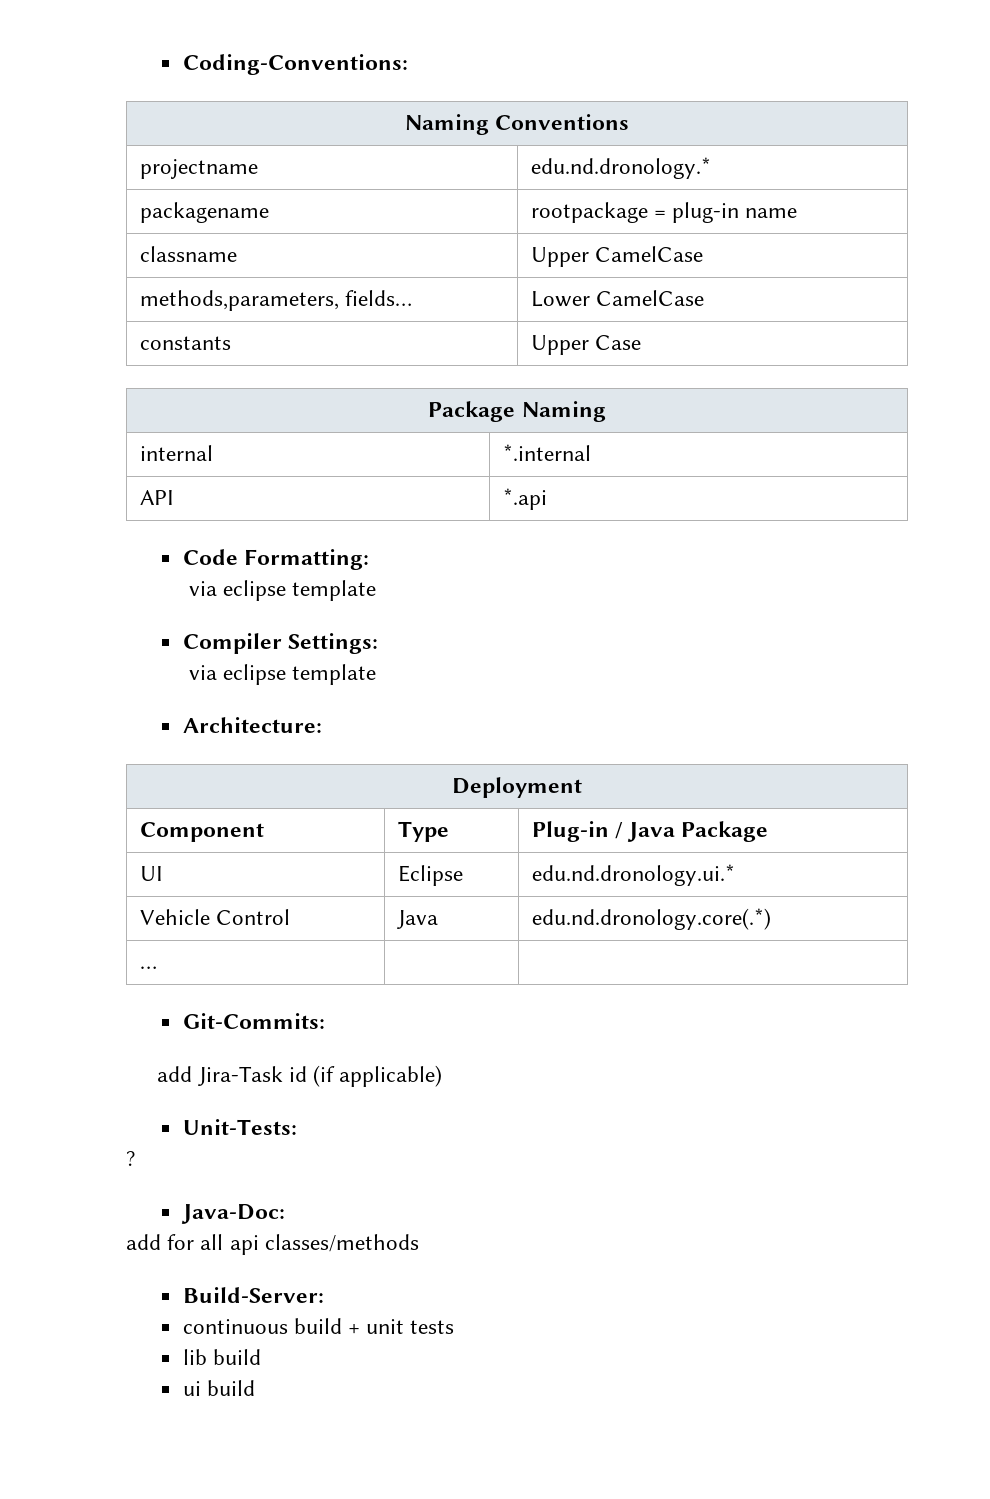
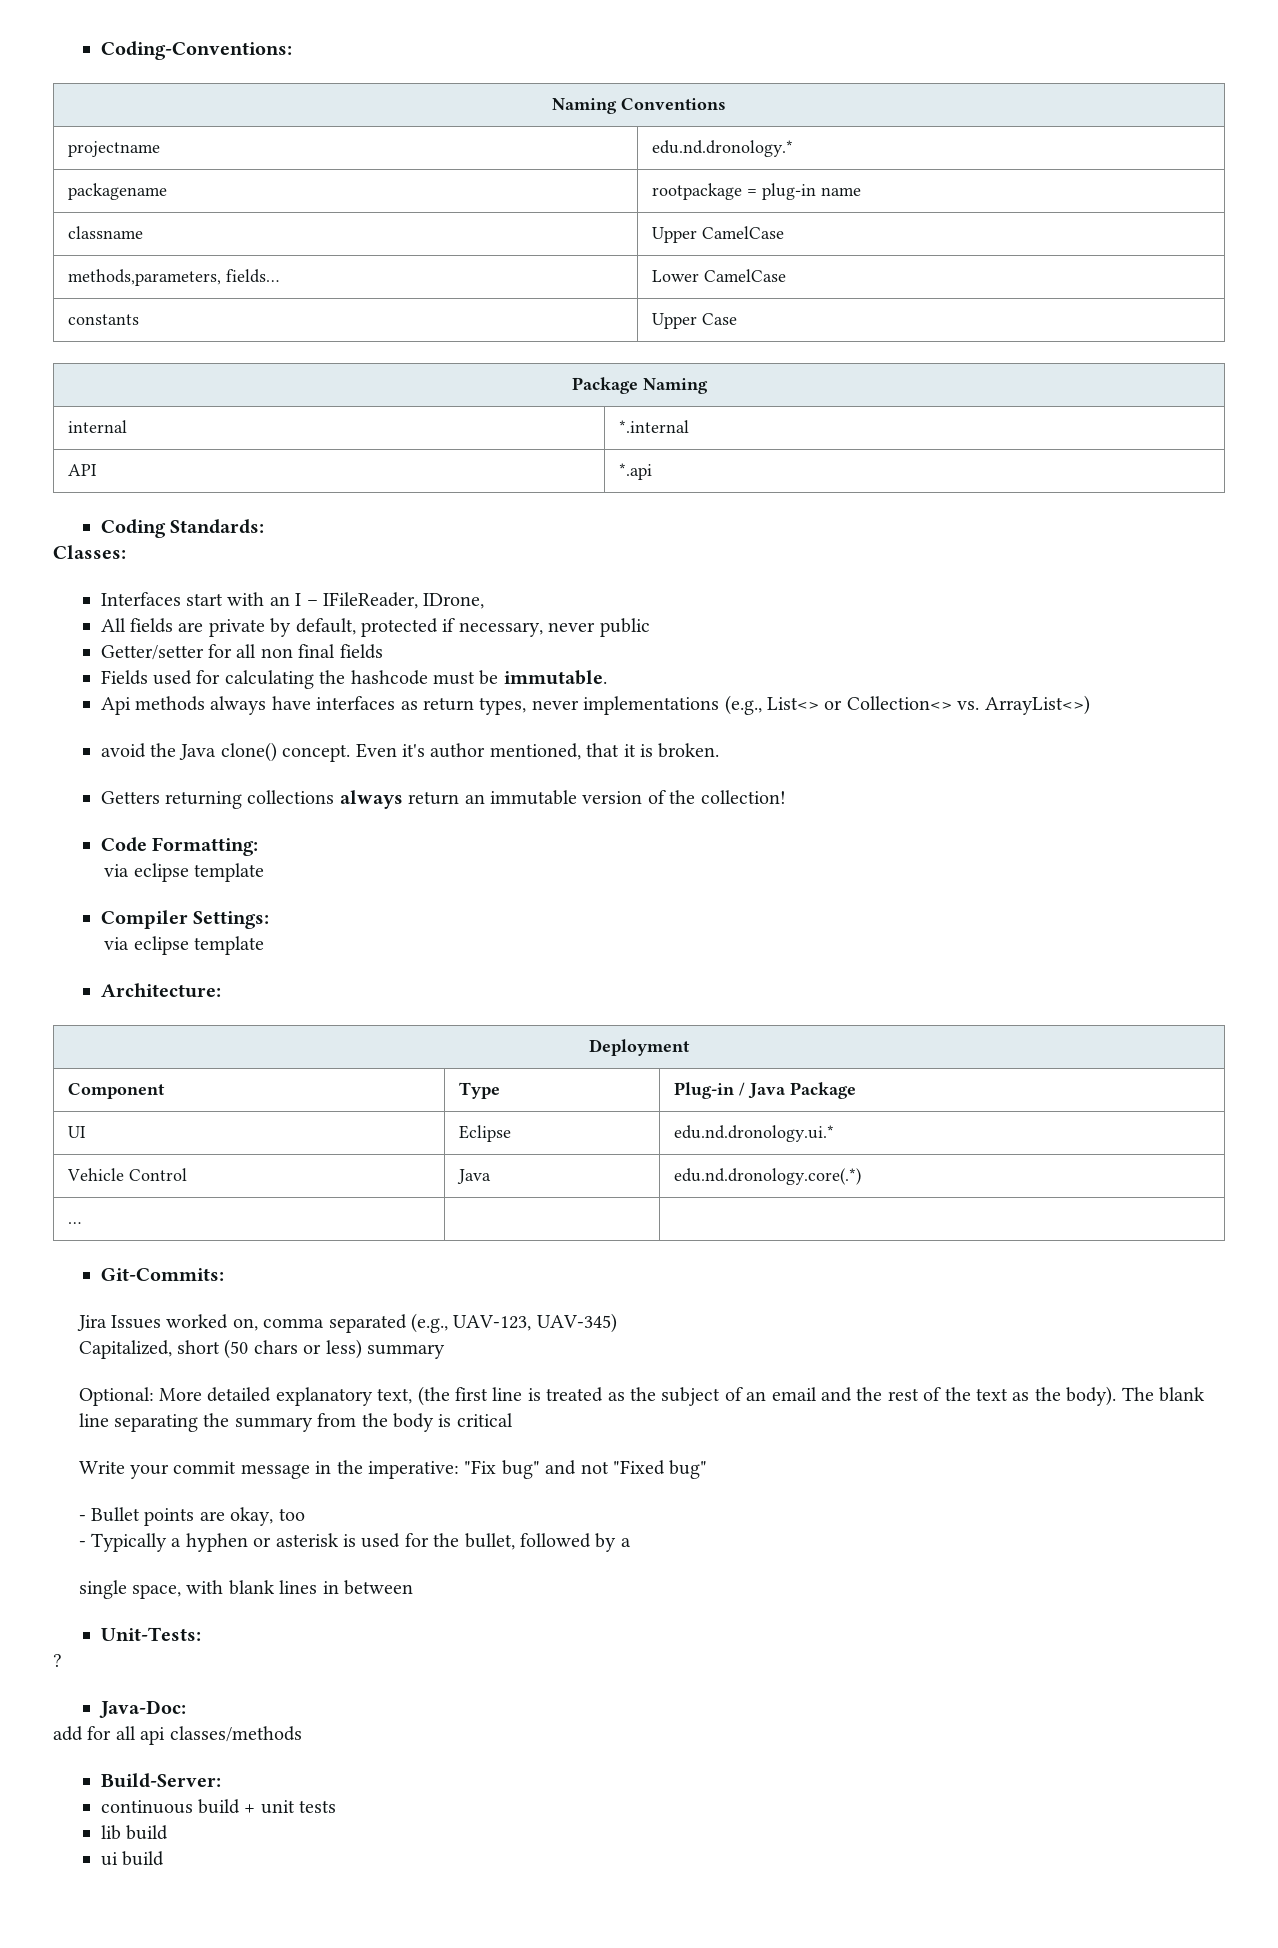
+ Coding Standards:
+ Classes:
+ Interfaces start with an I – IFileReader, IDrone,
+ All fields are private by default, protected if necessary, never public
+ Getter/setter for all non final fields
+ Fields used for calculating the hashcode must be immutable.
+ Api methods always have interfaces as return types, never implementations (e.g., List<> or Collection<> vs. ArrayList<>)
+ avoid the Java clone() concept. Even it's author mentioned, that it is broken.
+ Getters returning collections always return an immutable version of the collection!
- add Jira-Task id (if applicable)
+ Jira Issues worked on, comma separated (e.g., UAV-123, UAV-345)
+ Capitalized, short (50 chars or less) summary
+ Optional: More detailed explanatory text, (the first line is treated as the subject of an email and the rest of the text as the body). The blank line separating the summary from the body is critical
+ Write your commit message in the imperative: "Fix bug" and not "Fixed bug"
+ - Bullet points are okay, too
+ - Typically a hyphen or asterisk is used for the bullet, followed by a
+ single space, with blank lines in between

